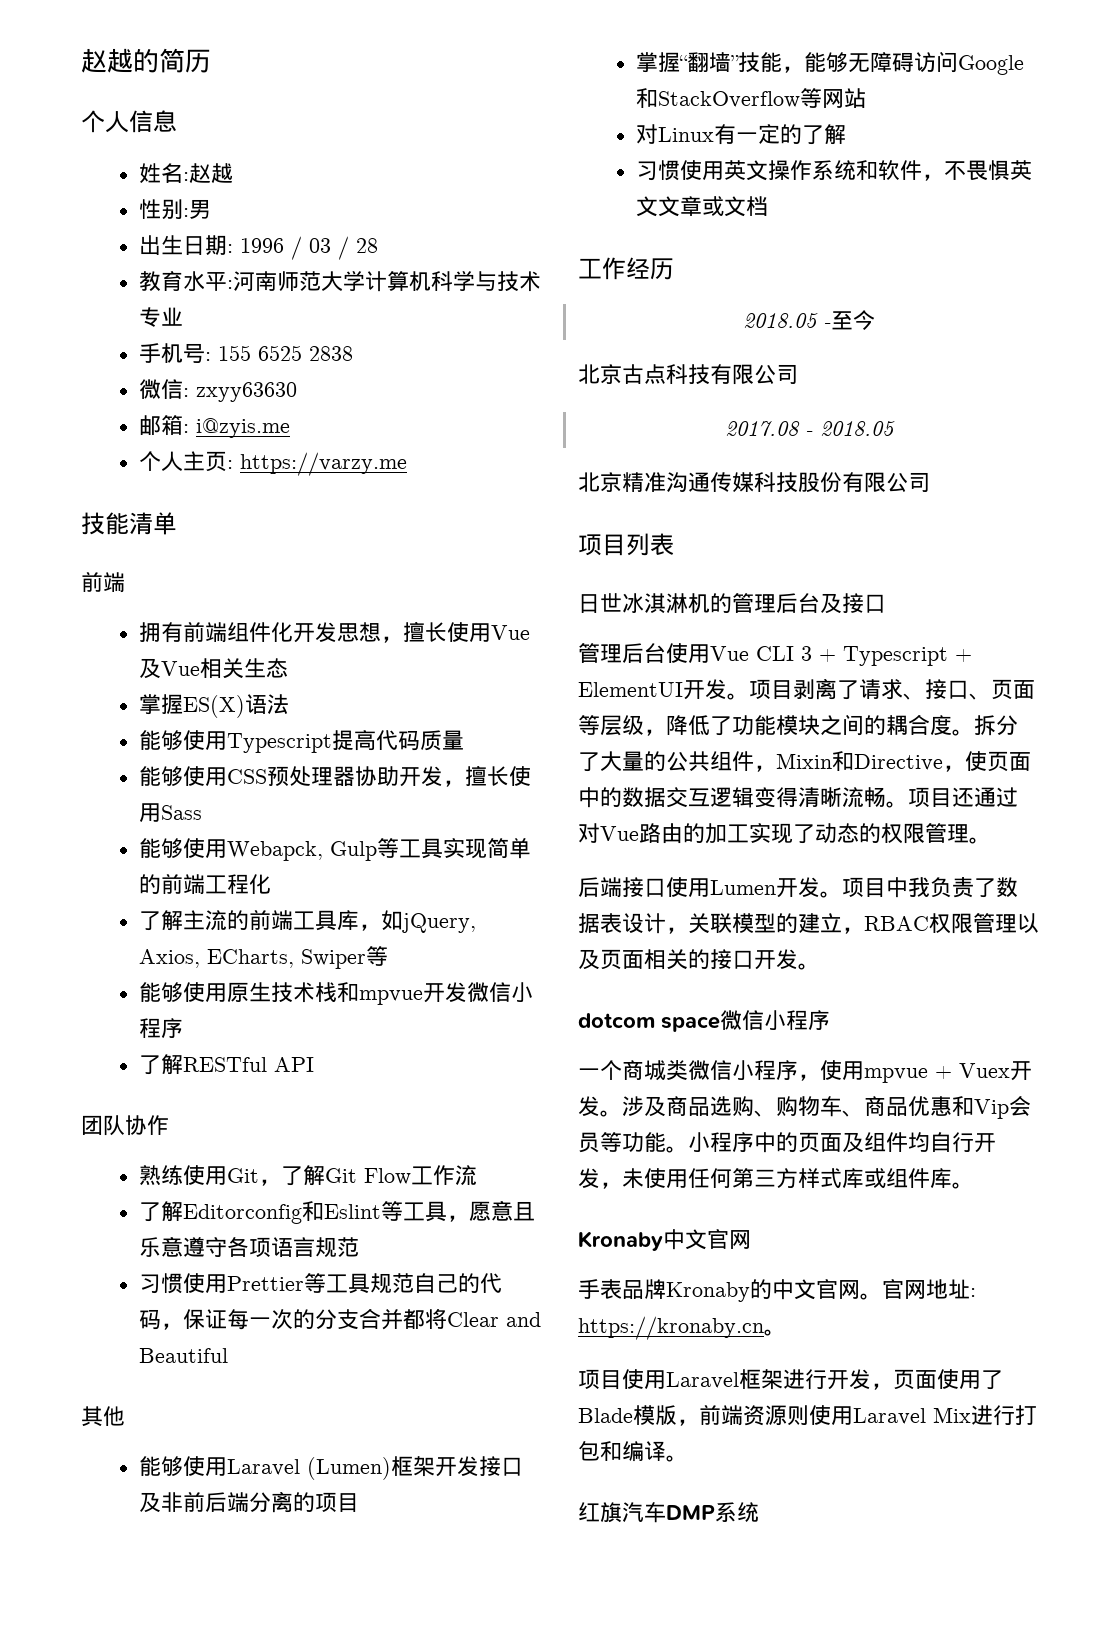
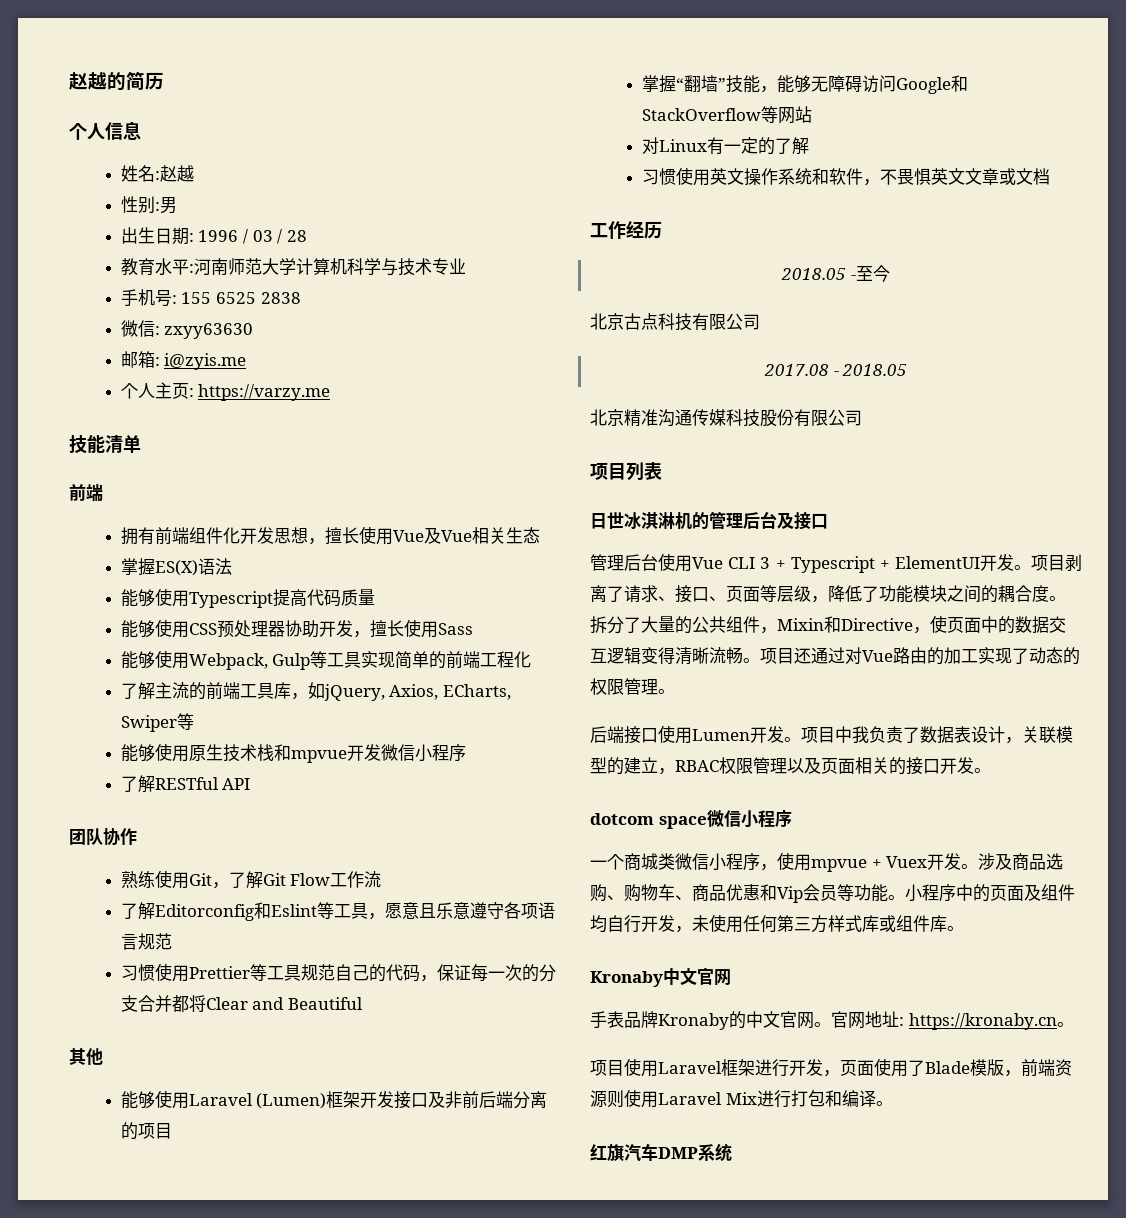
- 能够使用Webapck, Gulp等工具实现简单的前端工程化
+ 能够使用Webpack, Gulp等工具实现简单的前端工程化

